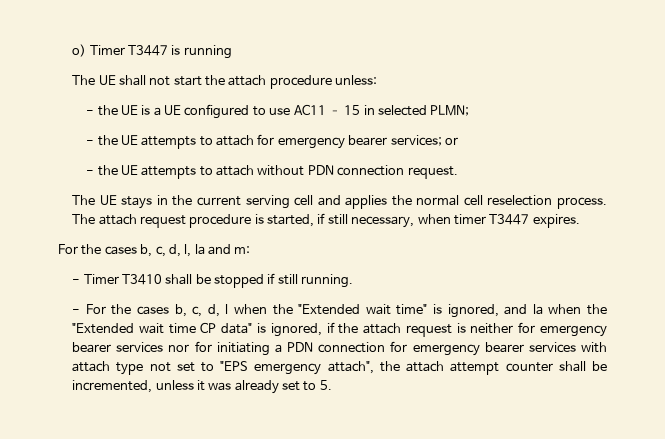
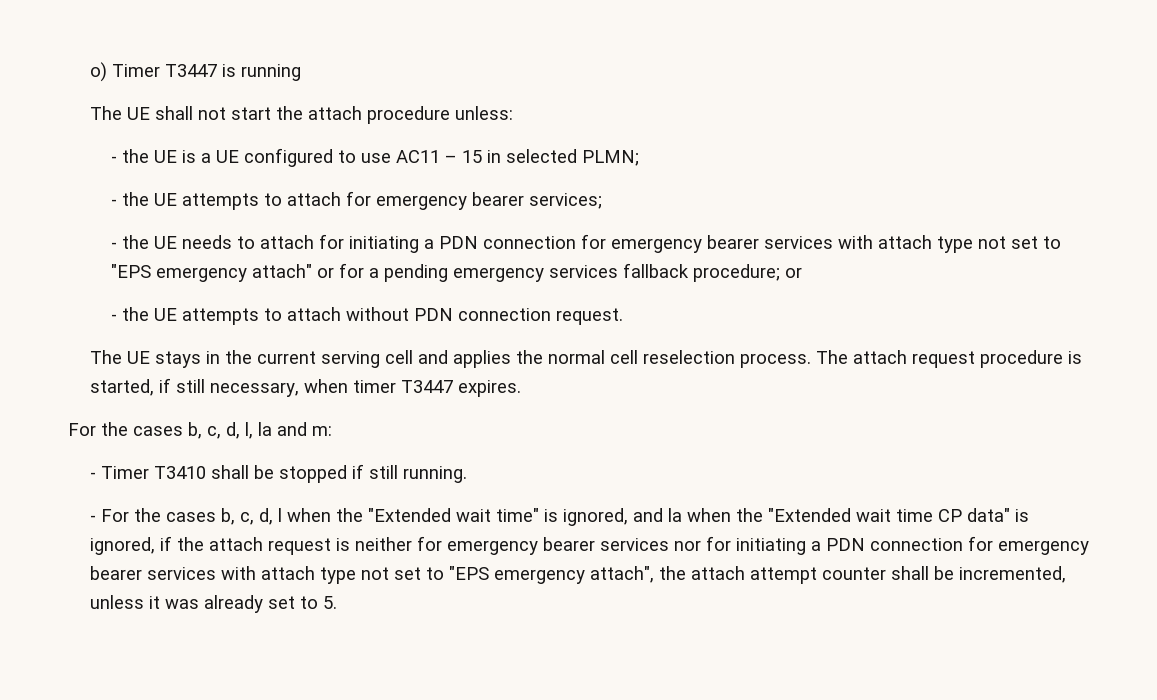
- - the UE attempts to attach for emergency bearer services; or
+ - the UE attempts to attach for emergency bearer services;
+ - the UE needs to attach for initiating a PDN connection for emergency bearer services with attach type not set to "EPS emergency attach" or for a pending emergency services fallback procedure; or

